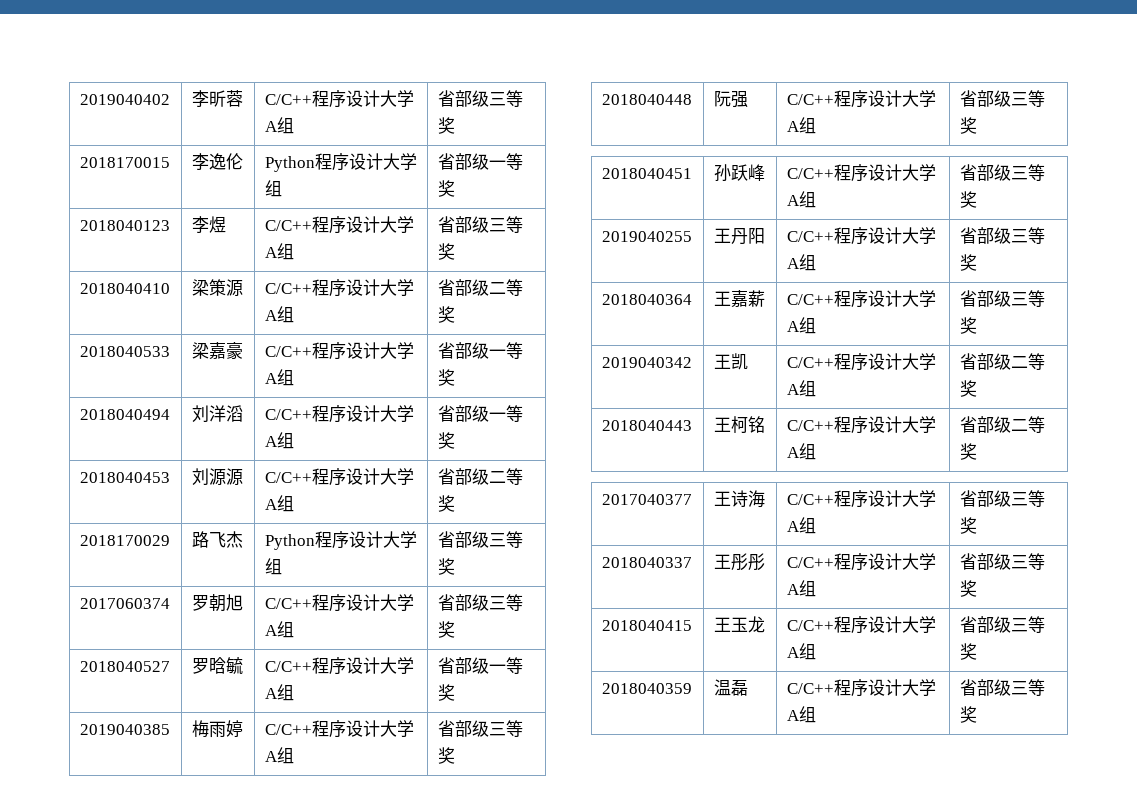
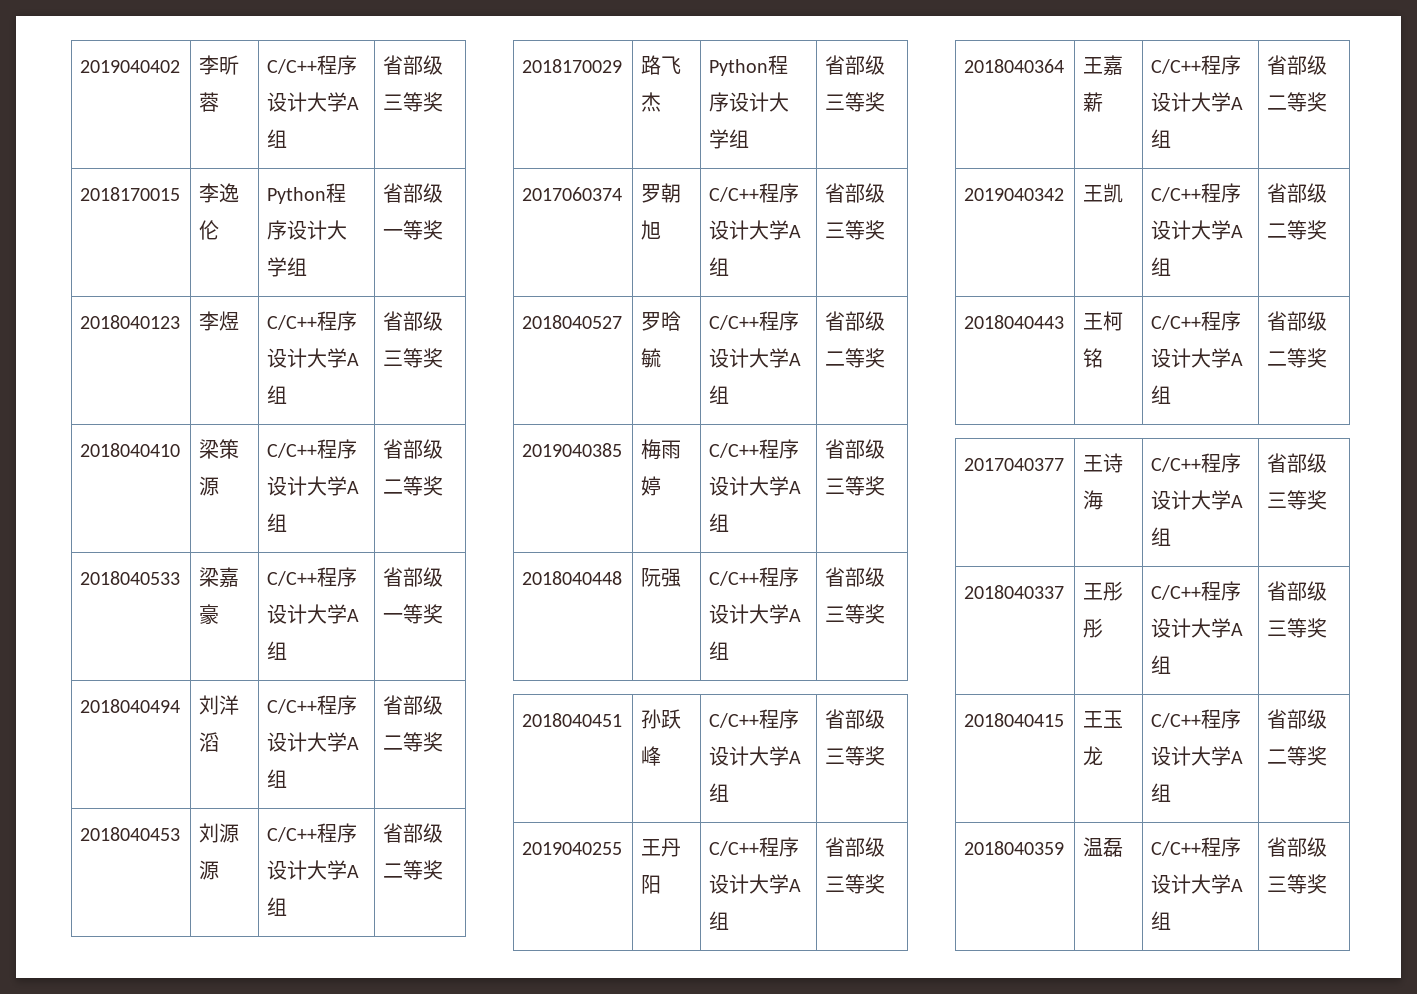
- 2018040494 | 刘洋滔 | C/C++程序设计大学A组 | 省部级一等奖
+ 2018040494 | 刘洋滔 | C/C++程序设计大学A组 | 省部级二等奖
- 2018040527 | 罗晗毓 | C/C++程序设计大学A组 | 省部级一等奖
+ 2018040527 | 罗晗毓 | C/C++程序设计大学A组 | 省部级二等奖
- 2018040364 | 王嘉薪 | C/C++程序设计大学A组 | 省部级三等奖
+ 2018040364 | 王嘉薪 | C/C++程序设计大学A组 | 省部级二等奖
- 2018040415 | 王玉龙 | C/C++程序设计大学A组 | 省部级三等奖
+ 2018040415 | 王玉龙 | C/C++程序设计大学A组 | 省部级二等奖

